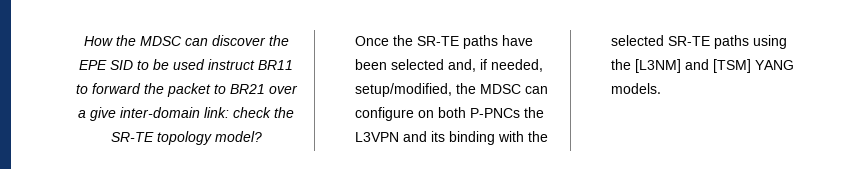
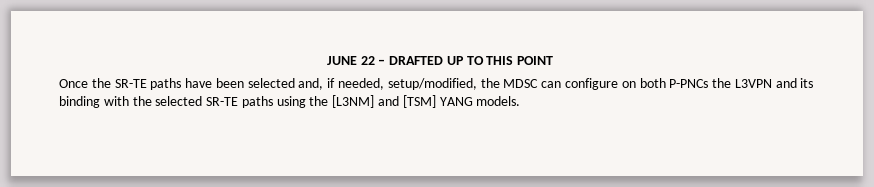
- How the MDSC can discover the EPE SID to be used instruct BR11 to forward the packet to BR21 over a give inter-domain link: check the SR-TE topology model?
+ JUNE 22 – DRAFTED UP TO THIS POINT

